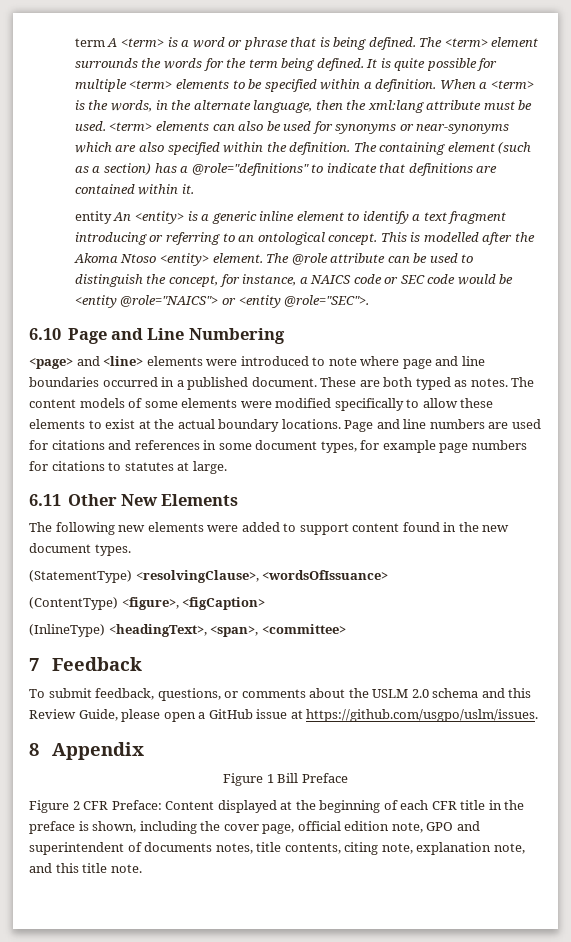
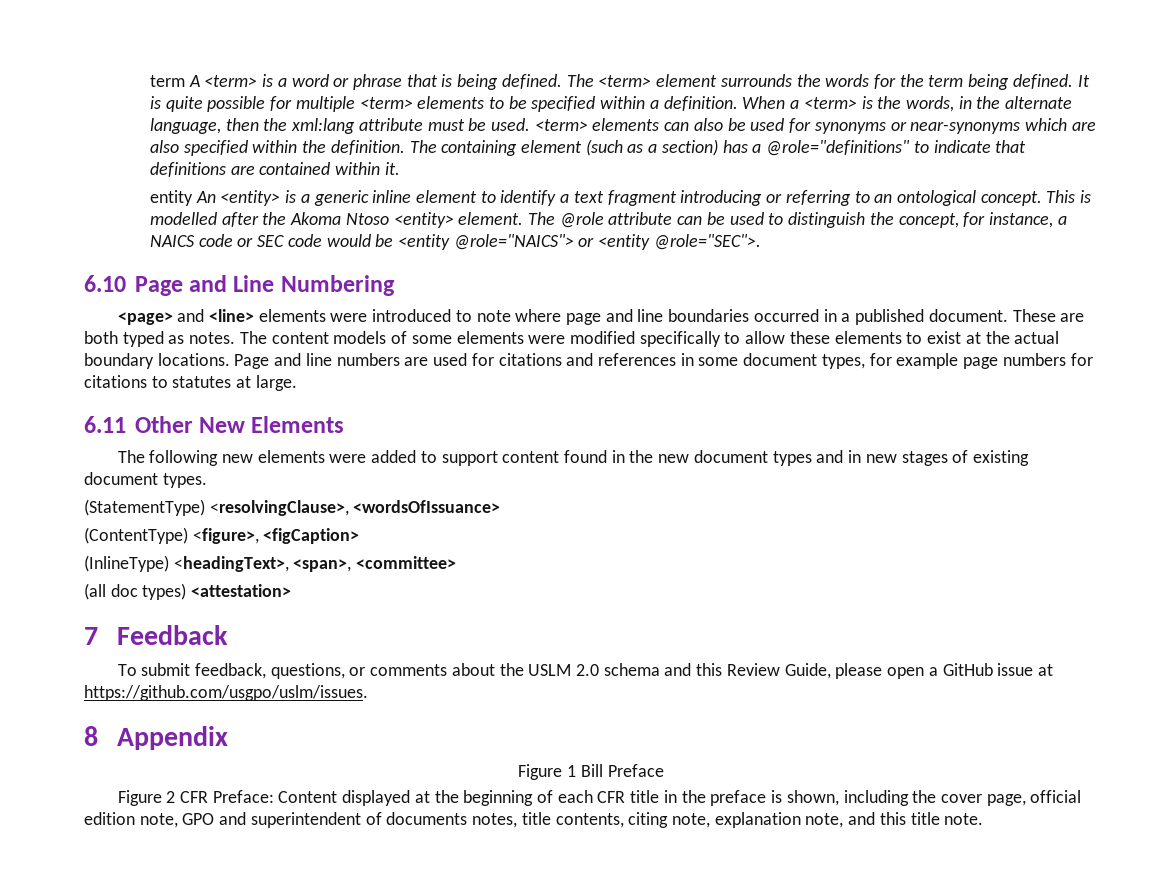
- The following new elements were added to support content found in the new document types.
+ The following new elements were added to support content found in the new document types and in new stages of existing document types.
+ (all doc types) <attestation>

